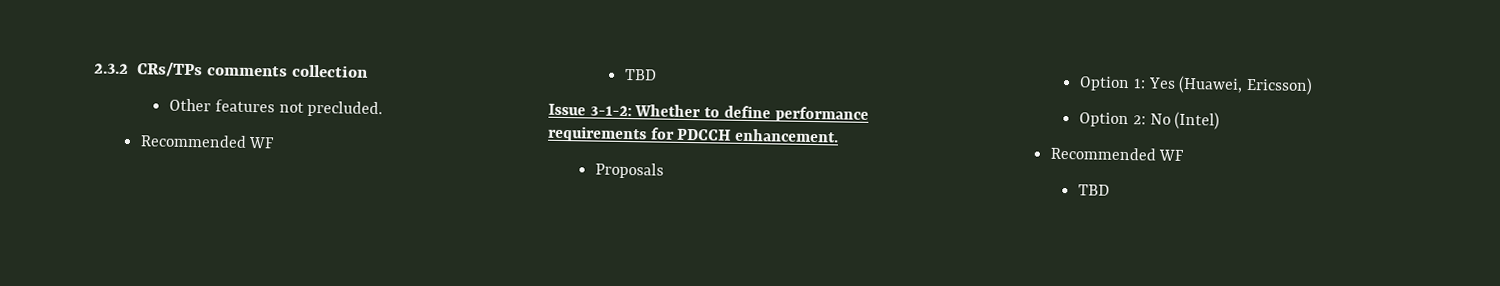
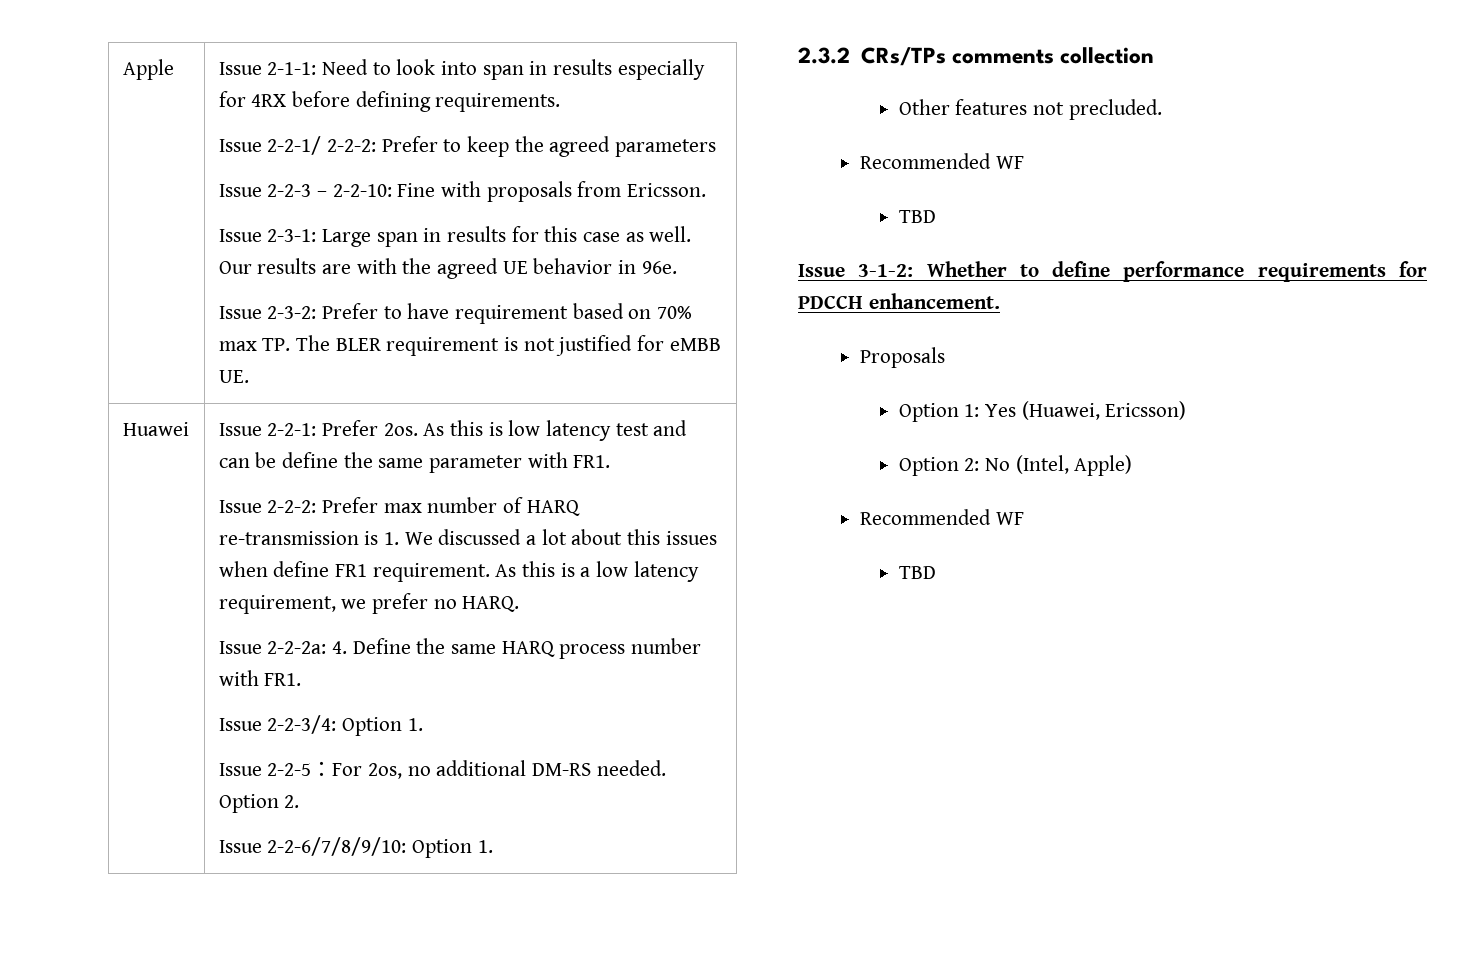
+ Apple | Issue 2-1-1: Need to look into span in results especially for 4RX before defining requirements.
+ Issue 2-2-1/ 2-2-2: Prefer to keep the agreed parameters
+ Issue 2-2-3 – 2-2-10: Fine with proposals from Ericsson.
+ Issue 2-3-1: Large span in results for this case as well. Our results are with the agreed UE behavior in 96e.
+ Issue 2-3-2: Prefer to have requirement based on 70% max TP. The BLER requirement is not justified for eMBB UE.
+ Huawei | Issue 2-2-1: Prefer 2os. As this is low latency test and can be define the same parameter with FR1.
+ Issue 2-2-2: Prefer max number of HARQ re-transmission is 1. We discussed a lot about this issues when define FR1 requirement. As this is a low latency requirement, we prefer no HARQ.
+ Issue 2-2-2a: 4. Define the same HARQ process number with FR1.
+ Issue 2-2-3/4: Option 1.
+ Issue 2-2-5：For 2os, no additional DM-RS needed. Option 2.
+ Issue 2-2-6/7/8/9/10: Option 1.
- Option 2: No (Intel)
+ Option 2: No (Intel, Apple)

